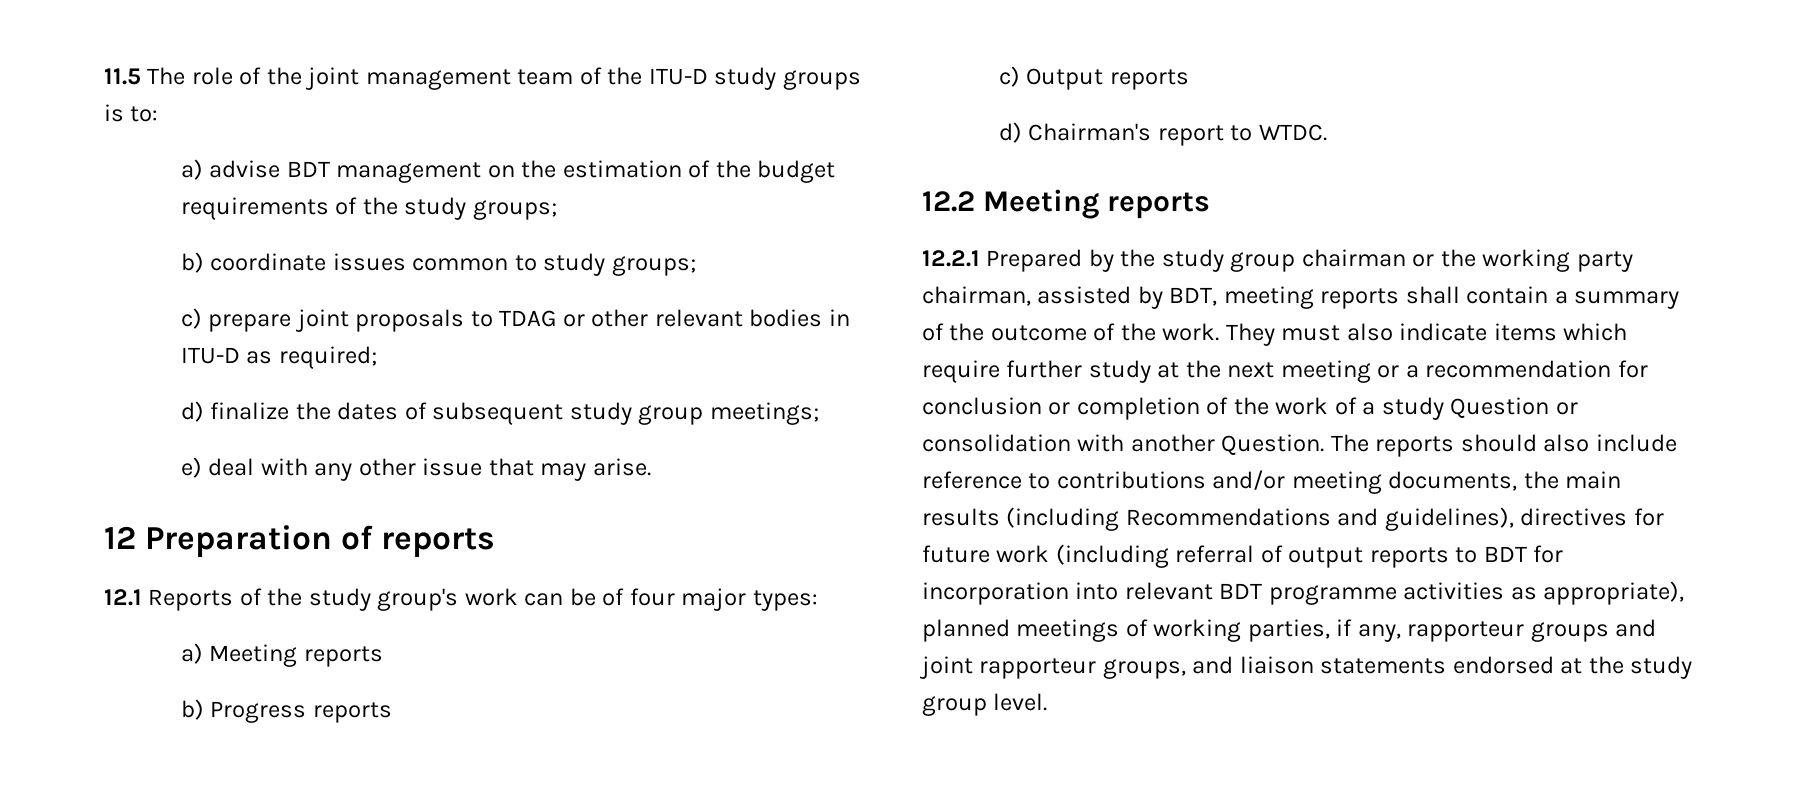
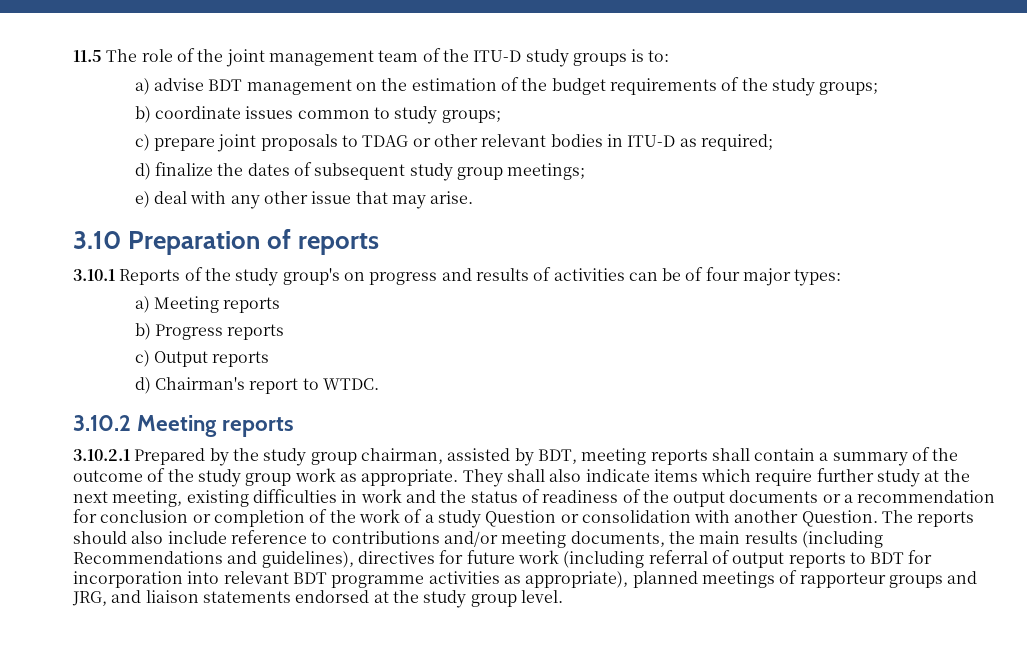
- 12 Preparation of reports
+ 3.10 Preparation of reports
- 12.1 Reports of the study group's work can be of four major types:
+ 3.10.1 Reports of the study group's on progress and results of activities can be of four major types:
- 12.2 Meeting reports
- 12.2.1 Prepared by the study group chairman or the working party chairman, assisted by BDT, meeting reports shall contain a summary of the outcome of the work. They must also indicate items which require further study at the next meeting or a recommendation for conclusion or completion of the work of a study Question or consolidation with another Question.
+ 3.10.2 Meeting reports
+ 3.10.2.1 Prepared by the study group chairman, assisted by BDT, meeting reports shall contain a summary of the outcome of the study group work as appropriate. They shall also indicate items which require further study at the next meeting, existing difficulties in work and the status of readiness of the output documents or a recommendation for conclusion or completion of the work of a study Question or consolidation with another Question.
- The reports should also include reference to contributions and/or meeting documents, the main results (including Recommendations and guidelines), directives for future work (including referral of output reports to BDT for incorporation into relevant BDT programme activities as appropriate), planned meetings of working parties, if any, rapporteur groups and joint rapporteur groups, and liaison statements endorsed at the study group level.
+ The reports should also include reference to contributions and/or meeting documents, the main results (including Recommendations and guidelines), directives for future work (including referral of output reports to BDT for incorporation into relevant BDT programme activities as appropriate), planned meetings of rapporteur groups and JRG, and liaison statements endorsed at the study group level.

